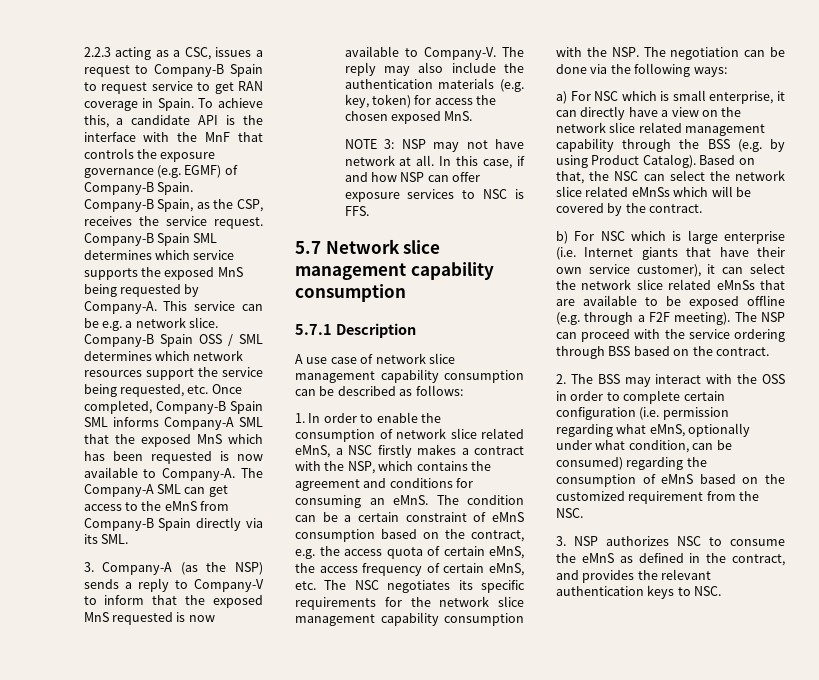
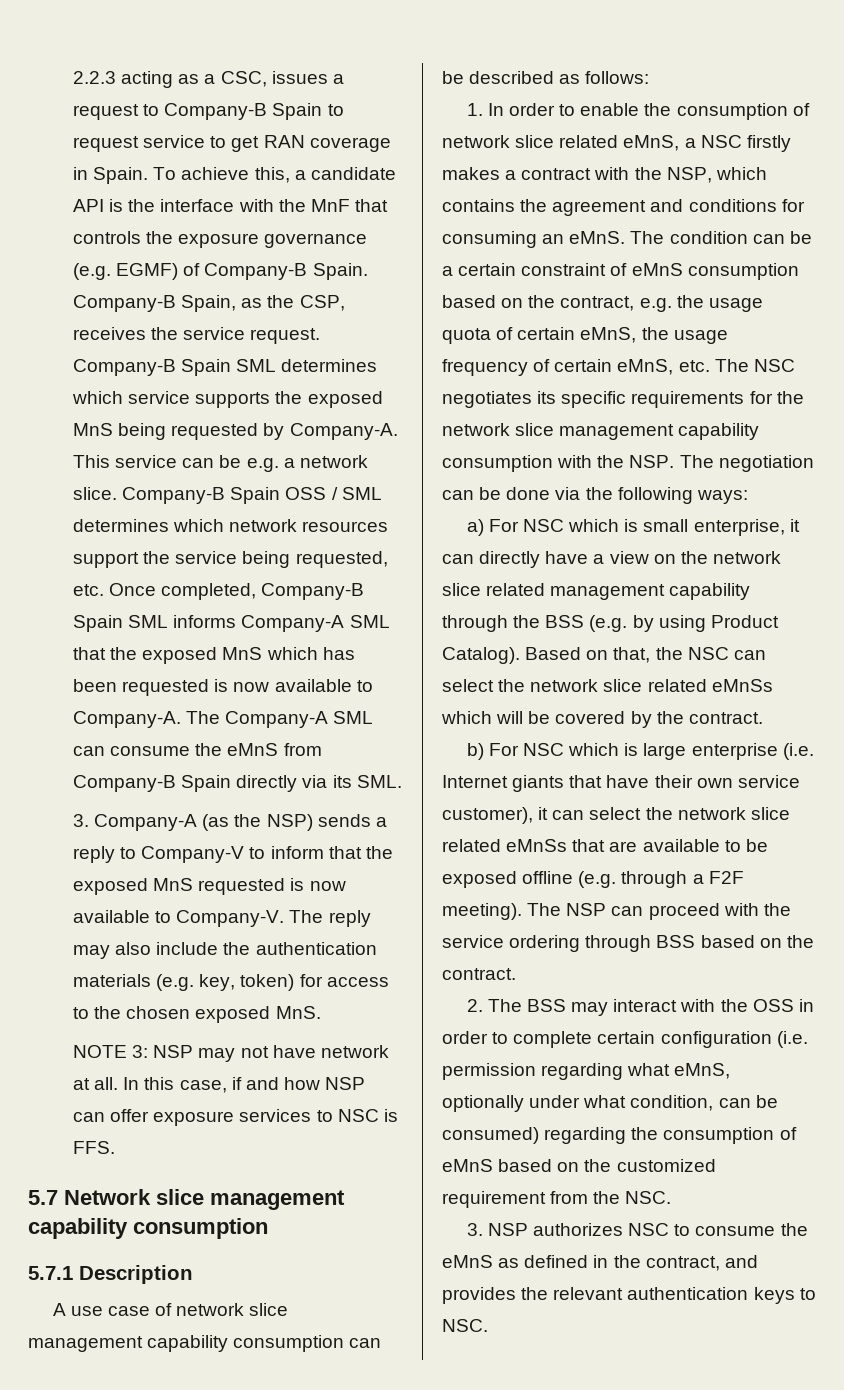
- The Company-A SML can get access to the eMnS from Company-B Spain directly via its SML.
+ The Company-A SML can consume the eMnS from Company-B Spain directly via its SML.
- The reply may also include the authentication materials (e.g. key, token) for access the chosen exposed MnS.
+ The reply may also include the authentication materials (e.g. key, token) for access to the chosen exposed MnS.
- The condition can be a certain constraint of eMnS consumption based on the contract, e.g. the access quota of certain eMnS, the access frequency of certain eMnS, etc. The NSC negotiates its specific requirements for the network slice management capability consumption with the NSP. The negotiation can be done via the following ways:
+ The condition can be a certain constraint of eMnS consumption based on the contract, e.g. the usage quota of certain eMnS, the usage frequency of certain eMnS, etc. The NSC negotiates its specific requirements for the network slice management capability consumption with the NSP. The negotiation can be done via the following ways:

